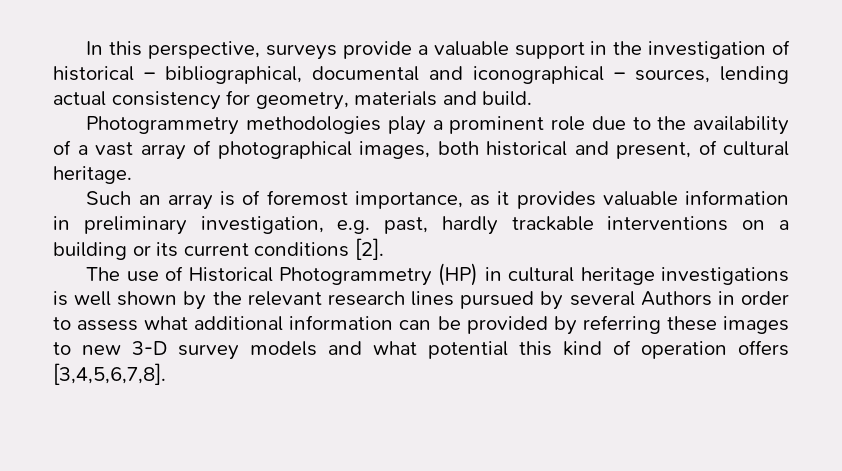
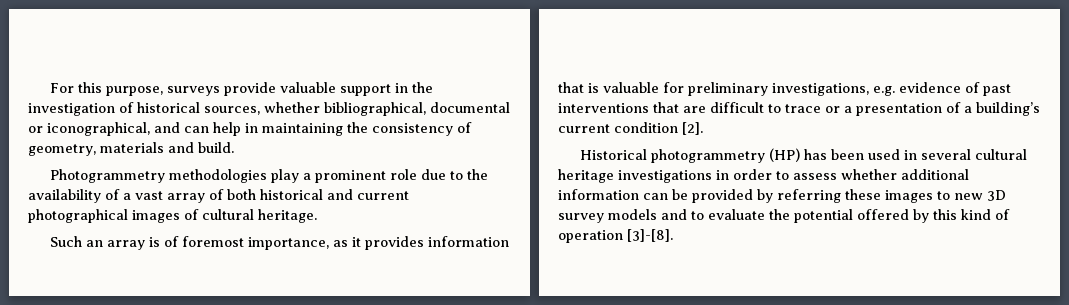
- In this perspective, surveys provide a valuable support in the investigation of historical – bibliographical, documental and iconographical – sources, lending actual consistency for geometry, materials and build.
+ For this purpose, surveys provide valuable support in the investigation of historical sources, whether bibliographical, documental or iconographical, and can help in maintaining the consistency of geometry, materials and build.
- Photogrammetry methodologies play a prominent role due to the availability of a vast array of photographical images, both historical and present, of cultural heritage.
+ Photogrammetry methodologies play a prominent role due to the availability of a vast array of both historical and current photographical images of cultural heritage.
- Such an array is of foremost importance, as it provides valuable information in preliminary investigation, e.g. past, hardly trackable interventions on a building or its current conditions [2].
- The use of Historical Photogrammetry (HP) in cultural heritage investigations is well shown by the relevant research lines pursued by several Authors in order to assess what additional information can be provided by referring these images to new 3-D survey models and what potential this kind of operation offers [3,4,5,6,7,8].
+ Such an array is of foremost importance, as it provides information that is valuable for preliminary investigations, e.g. evidence of past interventions that are difficult to trace or a presentation of a building’s current condition [2].
+ Historical photogrammetry (HP) has been used in several cultural heritage investigations in order to assess whether additional information can be provided by referring these images to new 3D survey models and to evaluate the potential offered by this kind of operation [3]-[8].

